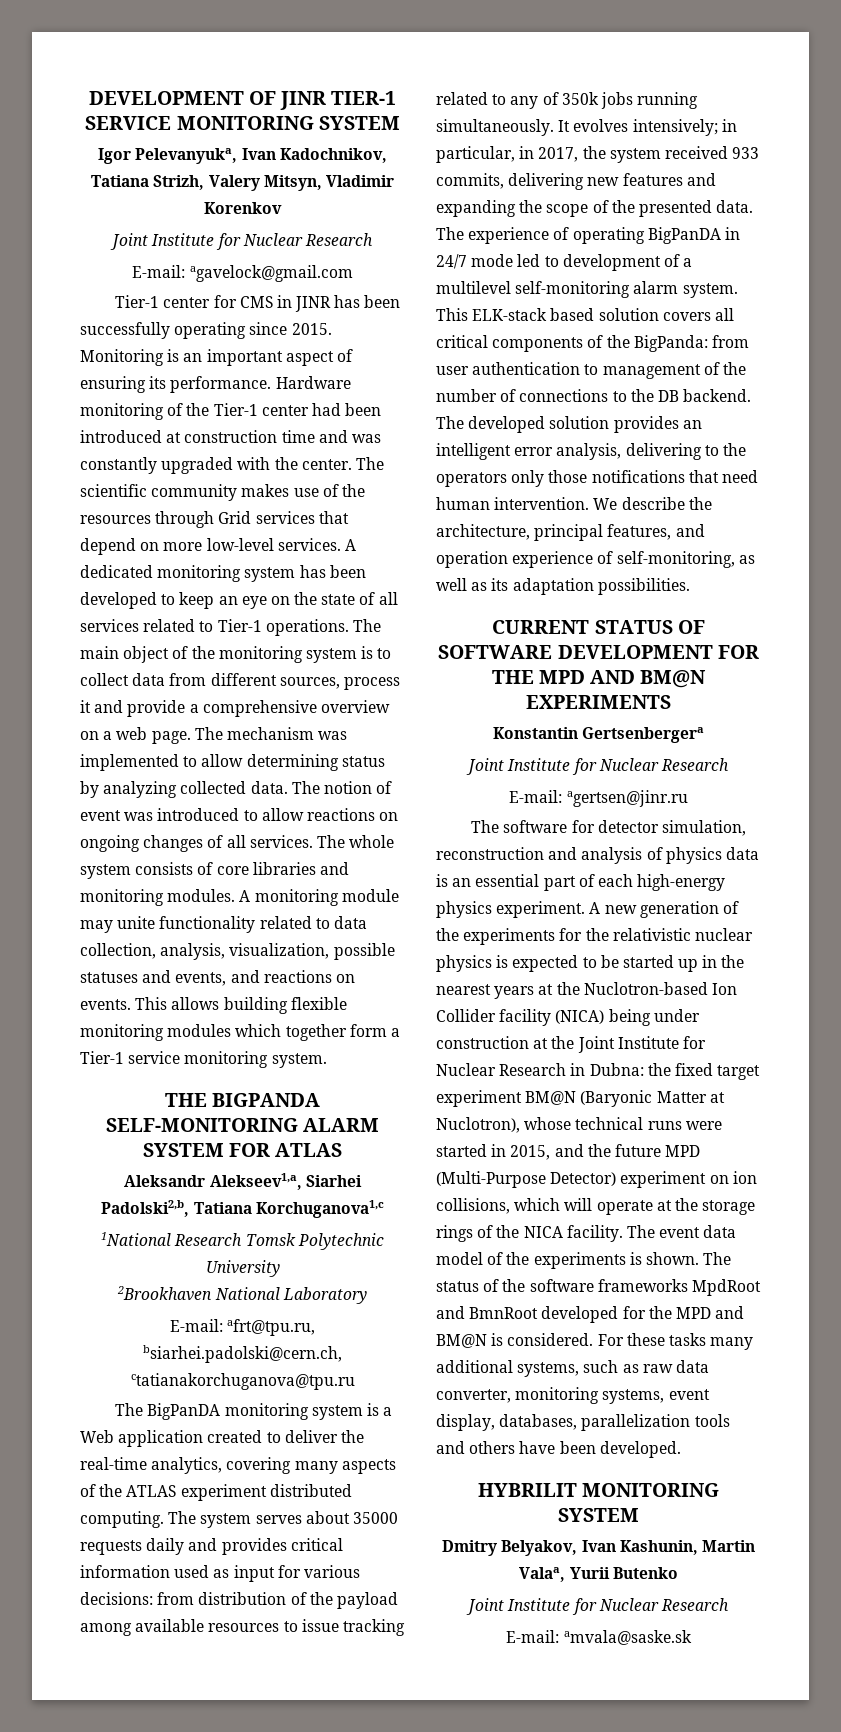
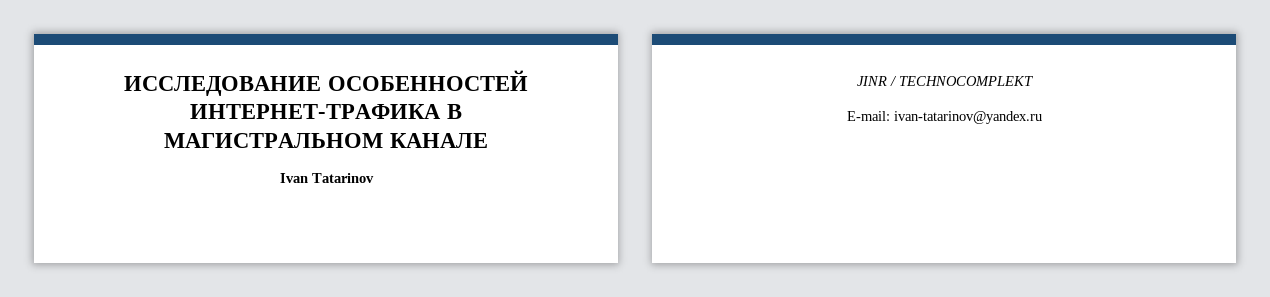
- DEVELOPMENT OF JINR TIER-1 SERVICE MONITORING SYSTEM
- Igor Pelevanyuka, Ivan Kadochnikov, Tatiana Strizh, Valery Mitsyn, Vladimir Korenkov
- Joint Institute for Nuclear Research
- E-mail: agavelock@gmail.com
- Tier-1 center for CMS in JINR has been successfully operating since 2015. Monitoring is an important aspect of ensuring its performance. Hardware monitoring of the Tier-1 center had been introduced at construction time and was constantly upgraded with the center. The scientific community makes use of the resources through Grid services that depend on more low-level services. A dedicated monitoring system has been developed to keep an eye on the state of all services related to Tier-1 operations. The main object of the monitoring system is to collect data from different sources, process it and provide a comprehensive overview on a web page. The mechanism was implemented to allow determining status by analyzing collected data. The notion of event was introduced to allow reactions on ongoing changes of all services. The whole system consists of core libraries and monitoring modules. A monitoring module may unite functionality related to data collection, analysis, visualization, possible statuses and events, and reactions on events. This allows building flexible monitoring modules which together form a Tier-1 service monitoring system.
- THE BIGPANDA SELF-MONITORING ALARM SYSTEM FOR ATLAS
- Aleksandr Alekseev1,a, Siarhei Padolski2,b, Tatiana Korchuganova1,c
- 1National Research Tomsk Polytechnic University
- 2Brookhaven National Laboratory
- E-mail: afrt@tpu.ru, bsiarhei.padolski@cern.ch, ctatianakorchuganova@tpu.ru
- The BigPanDA monitoring system is a Web application created to deliver the real-time analytics, covering many aspects of the ATLAS experiment distributed computing. The system serves about 35000 requests daily and provides critical information used as input for various decisions: from distribution of the payload among available resources to issue tracking related to any of 350k jobs running simultaneously. It evolves intensively; in particular, in 2017, the system received 933 commits, delivering new features and expanding the scope of the presented data. The experience of operating BigPanDA in 24/7 mode led to development of a multilevel self-monitoring alarm system. This ELK-stack based solution covers all critical components of the BigPanda: from user authentication to management of the number of connections to the DB backend. The developed solution provides an intelligent error analysis, delivering to the operators only those notifications that need human intervention. We describe the architecture, principal features, and operation experience of self-monitoring, as well as its adaptation possibilities.
- CURRENT STATUS OF SOFTWARE DEVELOPMENT FOR THE MPD AND BM@N EXPERIMENTS
- Konstantin Gertsenbergera
- Joint Institute for Nuclear Research
- E-mail: agertsen@jinr.ru
- The software for detector simulation, reconstruction and analysis of physics data is an essential part of each high-energy physics experiment. A new generation of the experiments for the relativistic nuclear physics is expected to be started up in the nearest years at the Nuclotron-based Ion Collider facility (NICA) being under construction at the Joint Institute for Nuclear Research in Dubna: the fixed target experiment BM@N (Baryonic Matter at Nuclotron), whose technical runs were started in 2015, and the future MPD (Multi-Purpose Detector) experiment on ion collisions, which will operate at the storage rings of the NICA facility. The event data model of the experiments is shown. The status of the software frameworks MpdRoot and BmnRoot developed for the MPD and BM@N is considered. For these tasks many additional systems, such as raw data converter, monitoring systems, event display, databases, parallelization tools and others have been developed.
- HYBRILIT MONITORING SYSTEM
- Dmitry Belyakov, Ivan Kashunin, Martin Valaa, Yurii Butenko
- Joint Institute for Nuclear Research
- E-mail: amvala@saske.sk
+ ИССЛЕДОВАНИЕ ОСОБЕННОСТЕЙ ИНТЕРНЕТ-ТРАФИКА В МАГИСТРАЛЬНОМ КАНАЛЕ
+ Ivan Tatarinov
+ JINR / TECHNOCOMPLEKT
+ E-mail: ivan-tatarinov@yandex.ru

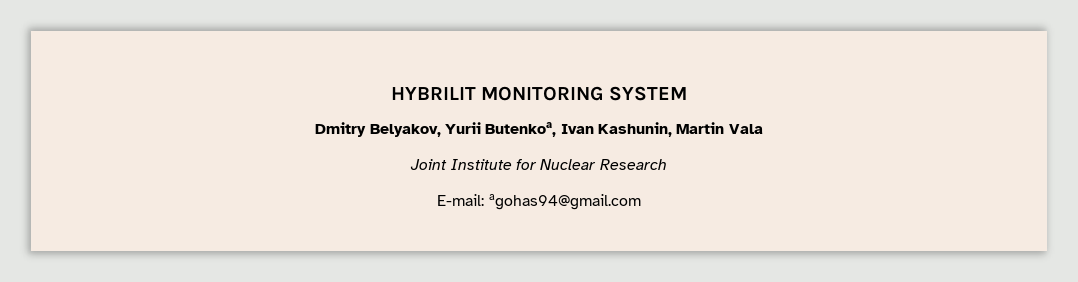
- ИССЛЕДОВАНИЕ ОСОБЕННОСТЕЙ ИНТЕРНЕТ-ТРАФИКА В МАГИСТРАЛЬНОМ КАНАЛЕ
- Ivan Tatarinov
- JINR / TECHNOCOMPLEKT
+ HYBRILIT MONITORING SYSTEM
+ Dmitry Belyakov, Yurii Butenkoa, Ivan Kashunin, Martin Vala
+ Joint Institute for Nuclear Research
- E-mail: ivan-tatarinov@yandex.ru
+ E-mail: agohas94@gmail.com

